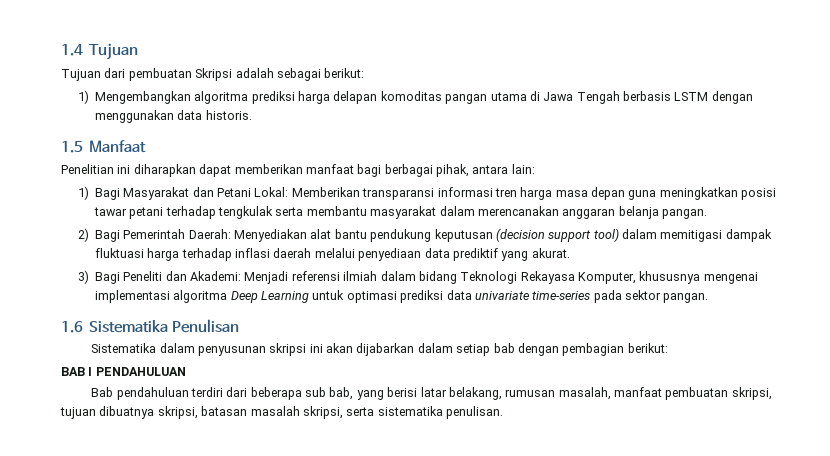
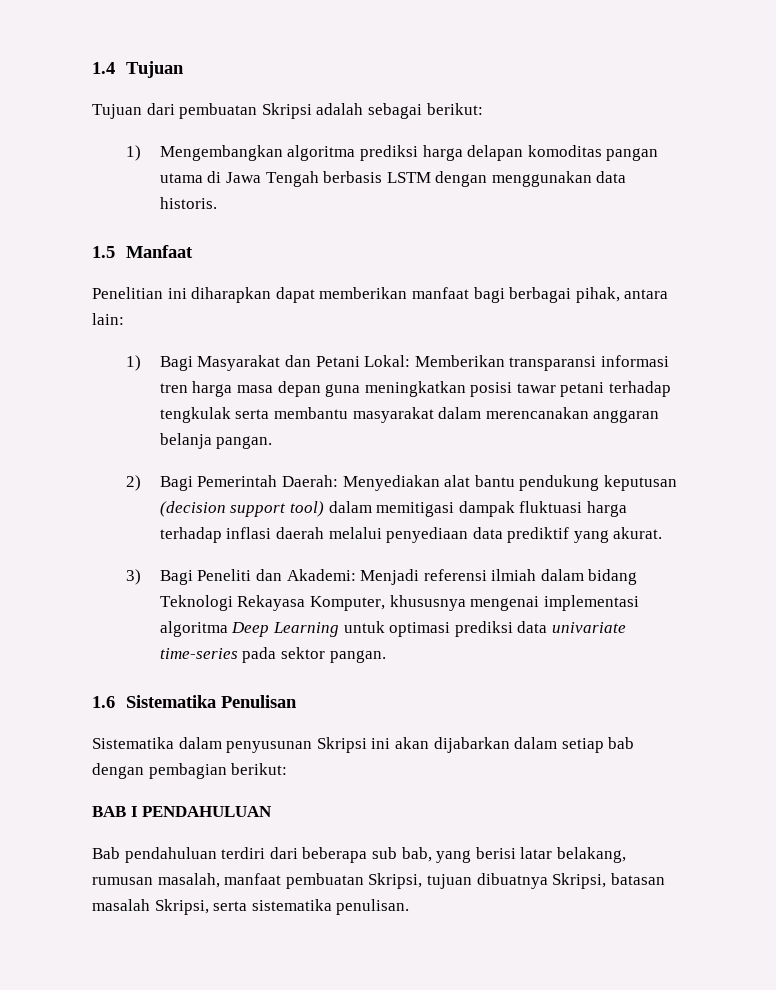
- Sistematika dalam penyusunan skripsi ini akan dijabarkan dalam setiap bab dengan pembagian berikut:
+ Sistematika dalam penyusunan Skripsi ini akan dijabarkan dalam setiap bab dengan pembagian berikut:
- Bab pendahuluan terdiri dari beberapa sub bab, yang berisi latar belakang, rumusan masalah, manfaat pembuatan skripsi, tujuan dibuatnya skripsi, batasan masalah skripsi, serta sistematika penulisan.
+ Bab pendahuluan terdiri dari beberapa sub bab, yang berisi latar belakang, rumusan masalah, manfaat pembuatan Skripsi, tujuan dibuatnya Skripsi, batasan masalah Skripsi, serta sistematika penulisan.

